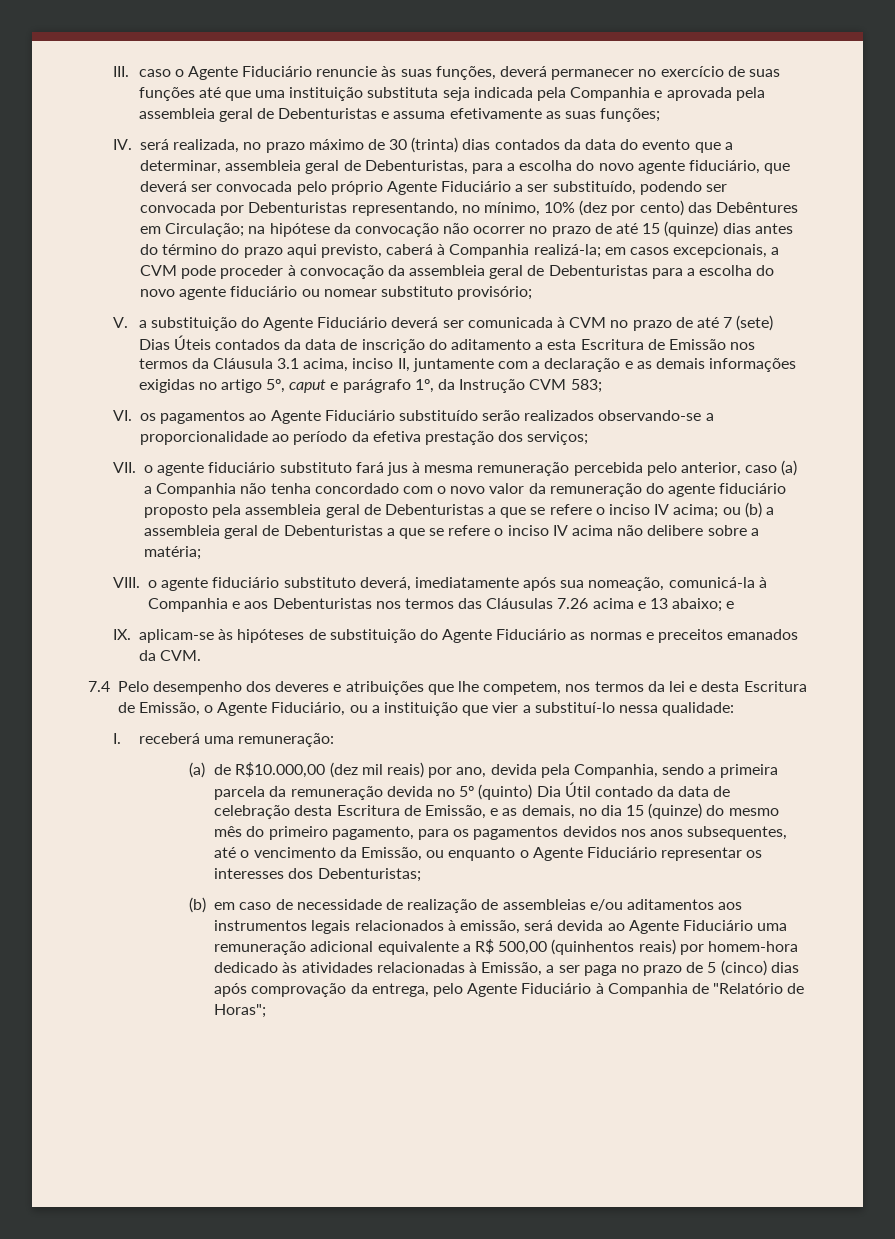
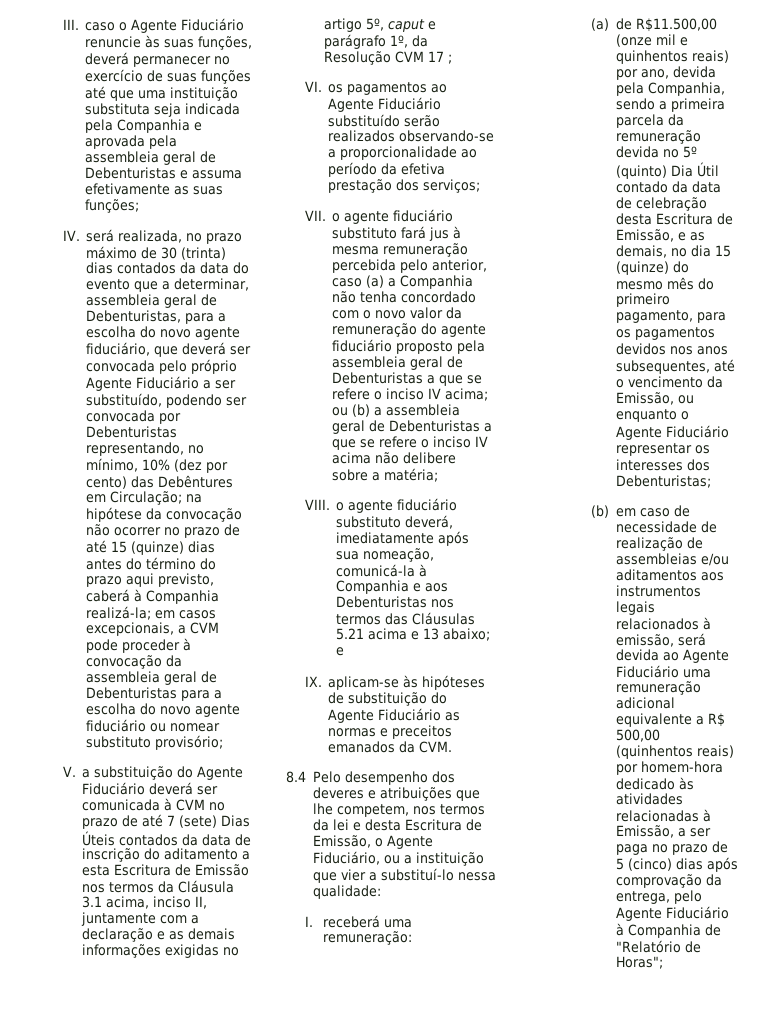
- V. a substituição do Agente Fiduciário deverá ser comunicada à CVM no prazo de até 7 (sete) Dias Úteis contados da data de inscrição do aditamento a esta Escritura de Emissão nos termos da Cláusula 3.1 acima, inciso II, juntamente com a declaração e as demais informações exigidas no artigo 5º, caput e parágrafo 1º, da Instrução CVM 583;
+ V. a substituição do Agente Fiduciário deverá ser comunicada à CVM no prazo de até 7 (sete) Dias Úteis contados da data de inscrição do aditamento a esta Escritura de Emissão nos termos da Cláusula 3.1 acima, inciso II, juntamente com a declaração e as demais informações exigidas no artigo 5º, caput e parágrafo 1º, da Resolução CVM 17 ;
- VIII. o agente fiduciário substituto deverá, imediatamente após sua nomeação, comunicá-la à Companhia e aos Debenturistas nos termos das Cláusulas 7.26 acima e 13 abaixo; e
+ VIII. o agente fiduciário substituto deverá, imediatamente após sua nomeação, comunicá-la à Companhia e aos Debenturistas nos termos das Cláusulas 5.21 acima e 13 abaixo; e
- 7.4 Pelo desempenho dos deveres e atribuições que lhe competem, nos termos da lei e desta Escritura de Emissão, o Agente Fiduciário, ou a instituição que vier a substituí-lo nessa qualidade:
+ 8.4 Pelo desempenho dos deveres e atribuições que lhe competem, nos termos da lei e desta Escritura de Emissão, o Agente Fiduciário, ou a instituição que vier a substituí-lo nessa qualidade:
- (a) de R$10.000,00 (dez mil reais) por ano, devida pela Companhia, sendo a primeira parcela da remuneração devida no 5º (quinto) Dia Útil contado da data de celebração desta Escritura de Emissão, e as demais, no dia 15 (quinze) do mesmo mês do primeiro pagamento, para os pagamentos devidos nos anos subsequentes, até o vencimento da Emissão, ou enquanto o Agente Fiduciário representar os interesses dos Debenturistas;
+ (a) de R$11.500,00 (onze mil e quinhentos reais) por ano, devida pela Companhia, sendo a primeira parcela da remuneração devida no 5º (quinto) Dia Útil contado da data de celebração desta Escritura de Emissão, e as demais, no dia 15 (quinze) do mesmo mês do primeiro pagamento, para os pagamentos devidos nos anos subsequentes, até o vencimento da Emissão, ou enquanto o Agente Fiduciário representar os interesses dos Debenturistas;

